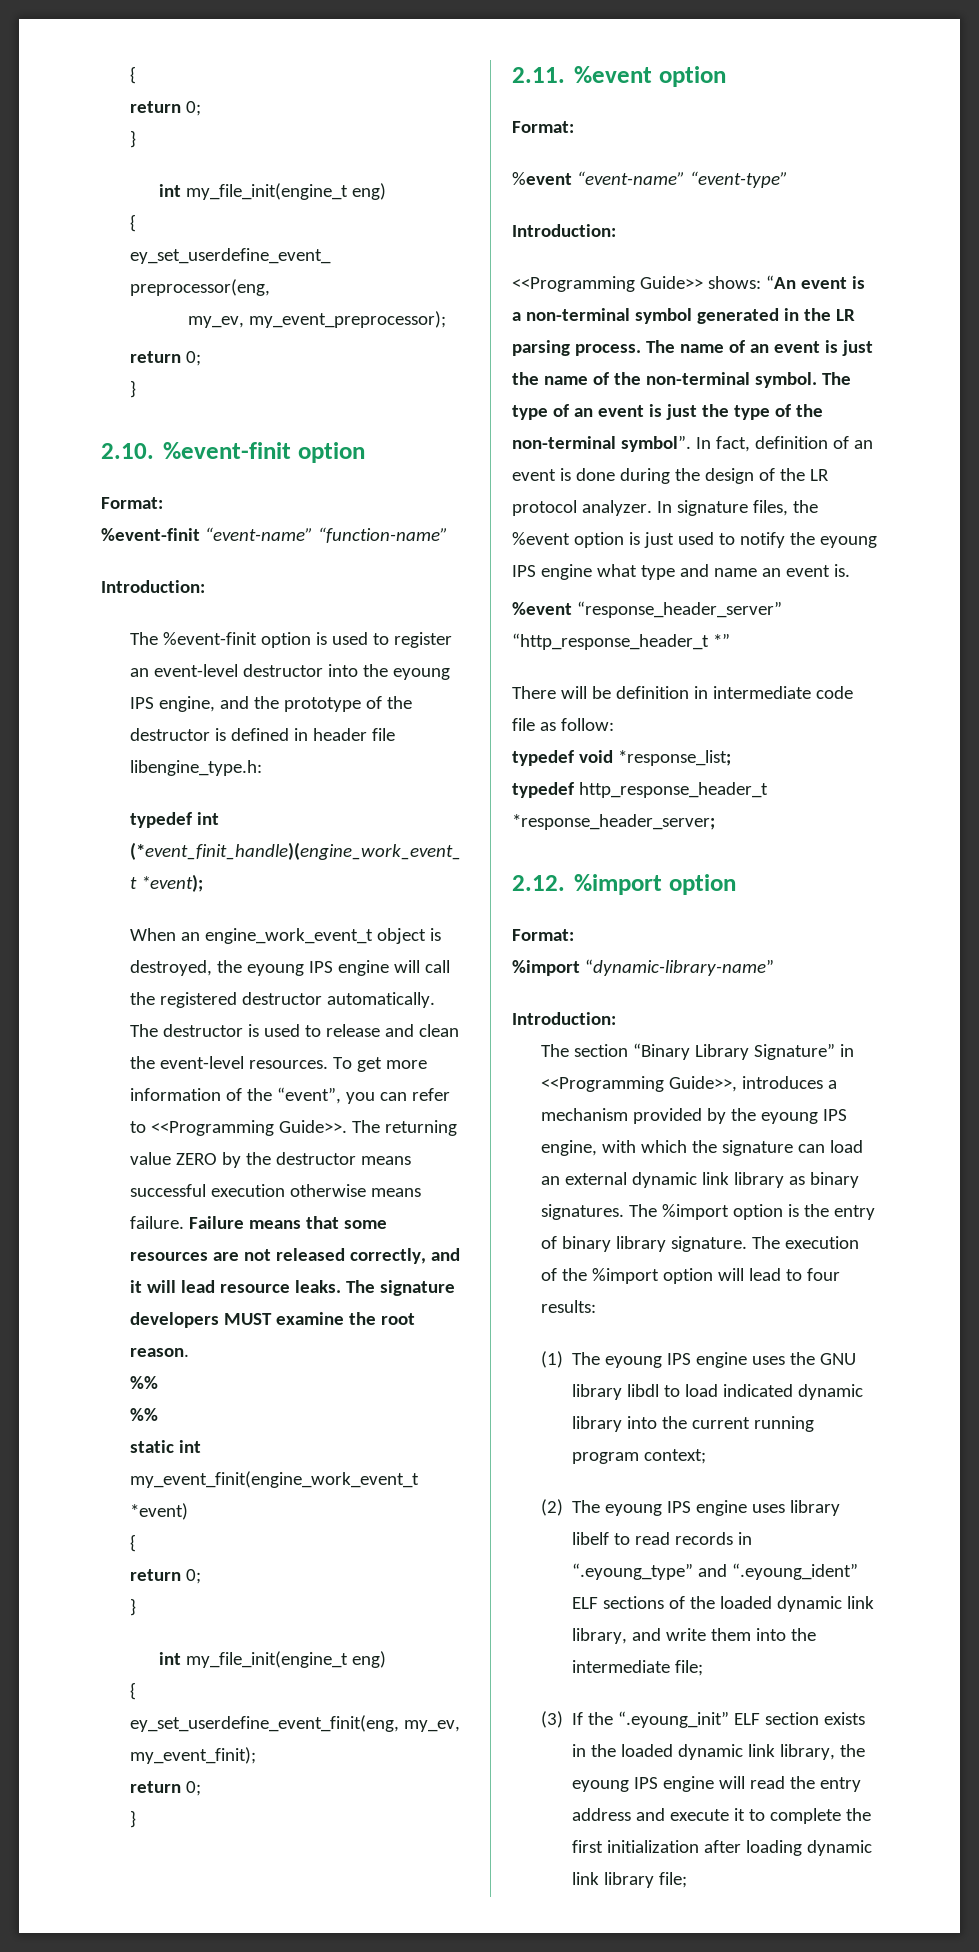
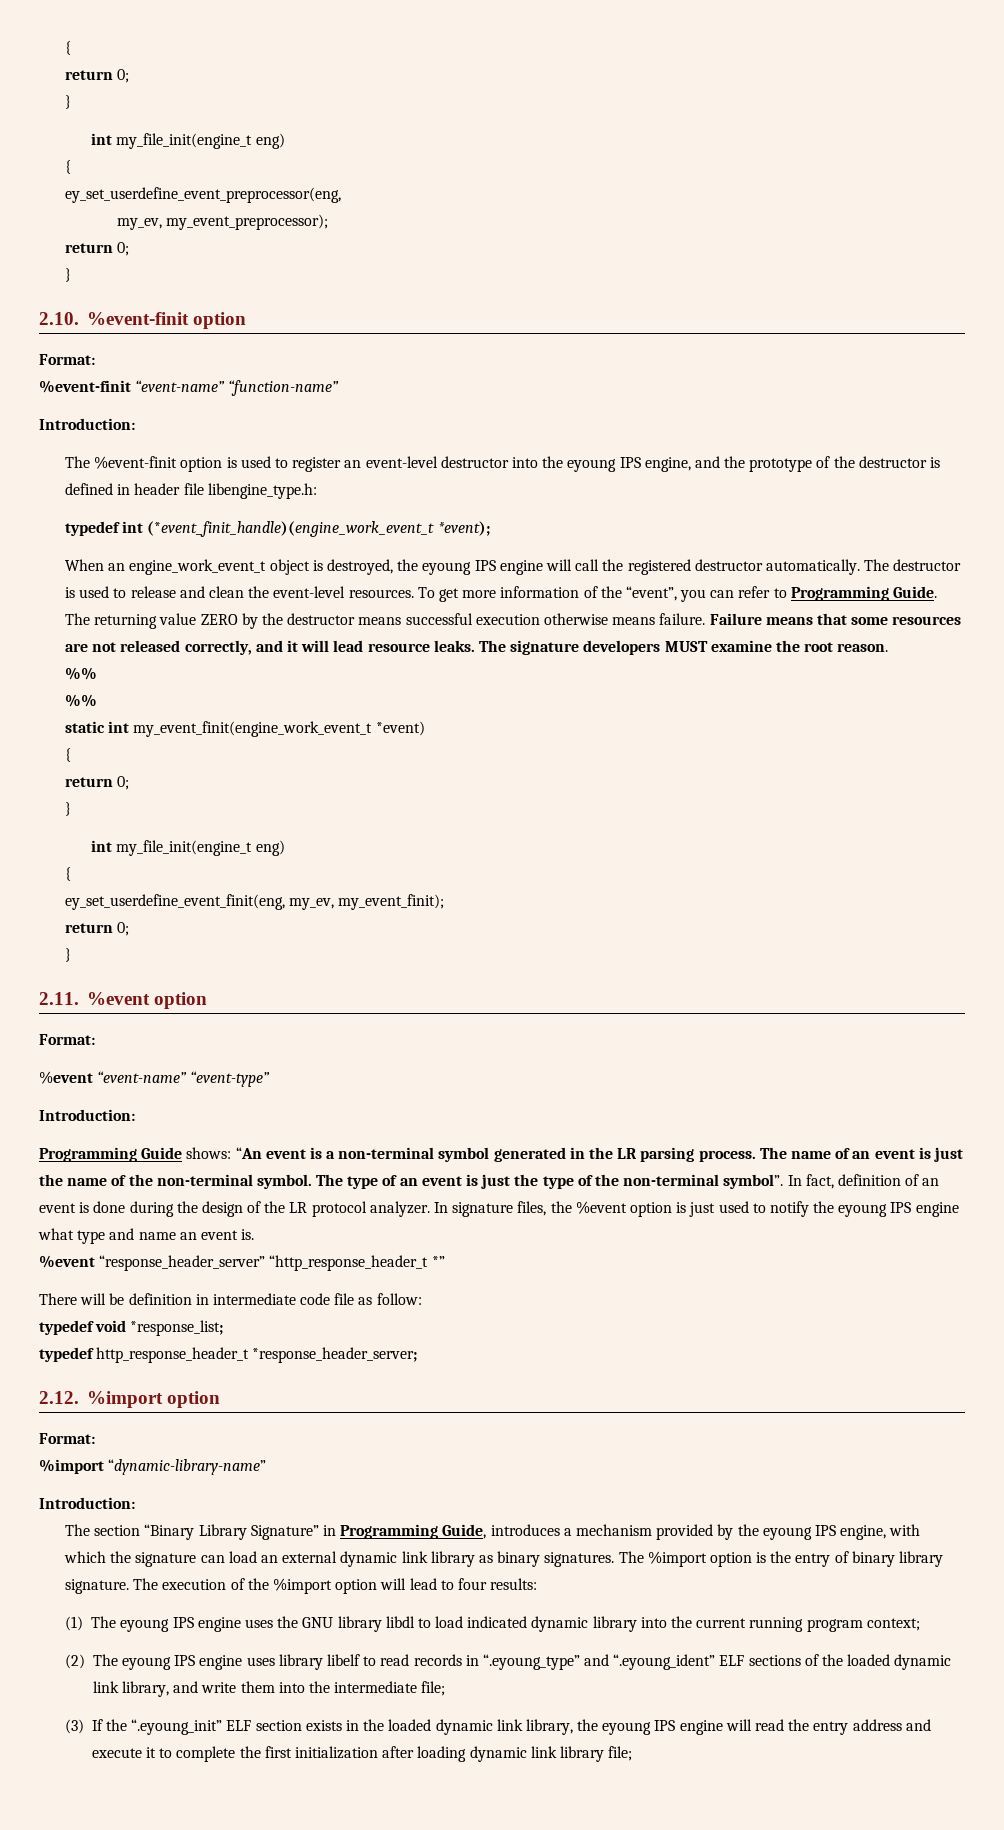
- To get more information of the “event”, you can refer to <<Programming Guide>>.
+ To get more information of the “event”, you can refer to Programming Guide.
- <<Programming Guide>> shows: “An event is a non-terminal symbol generated in the LR parsing process.
+ Programming Guide shows: “An event is a non-terminal symbol generated in the LR parsing process.
- The section “Binary Library Signature” in <<Programming Guide>>, introduces a mechanism provided by the eyoung IPS engine, with which the signature can load an external dynamic link library as binary signatures.
+ The section “Binary Library Signature” in Programming Guide, introduces a mechanism provided by the eyoung IPS engine, with which the signature can load an external dynamic link library as binary signatures.

